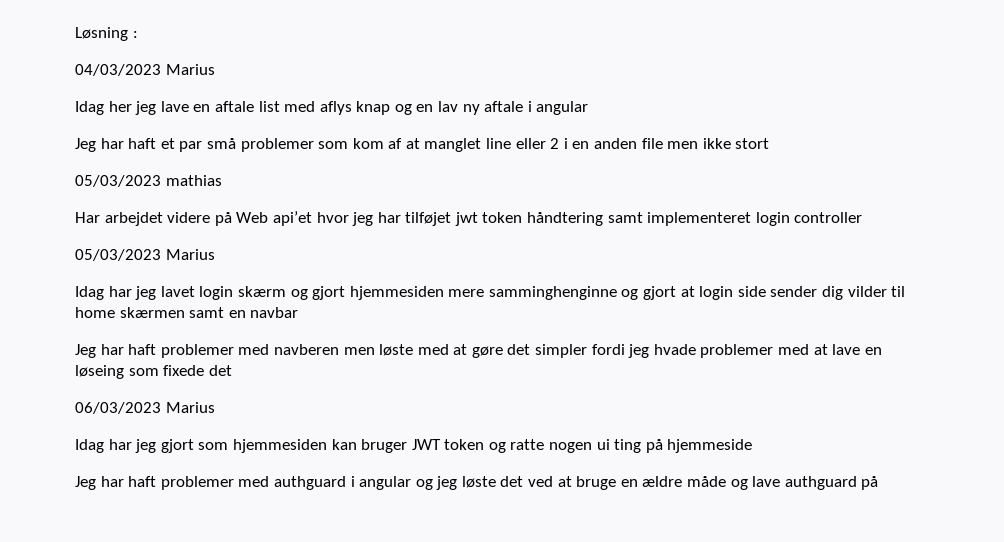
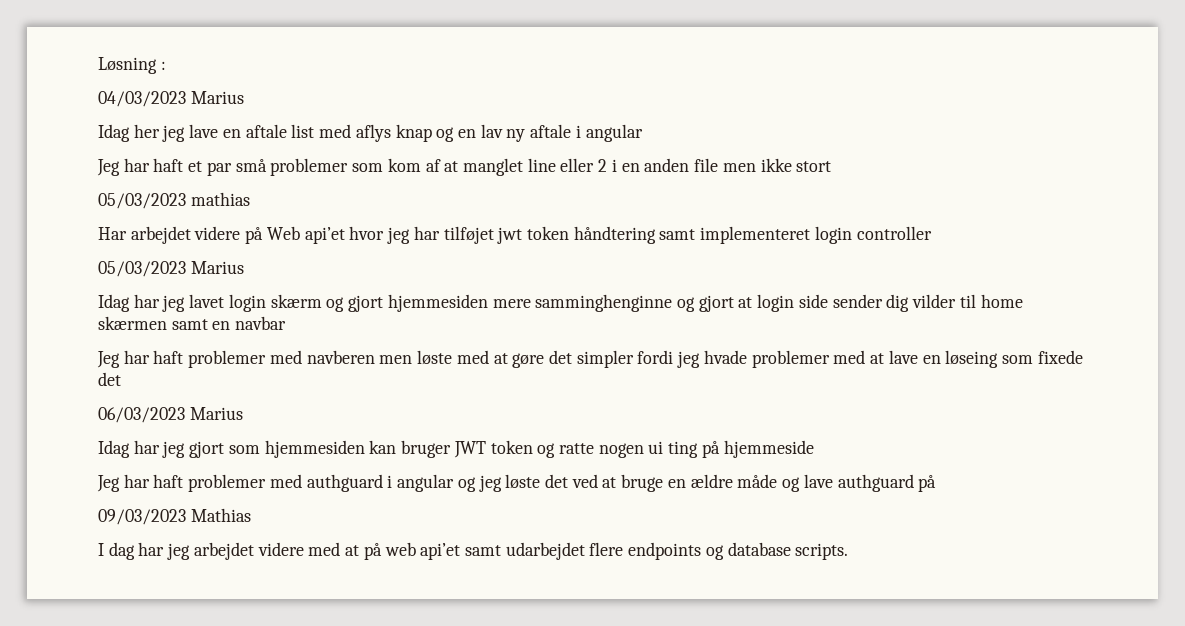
+ 09/03/2023 Mathias
+ I dag har jeg arbejdet videre med at på web api’et samt udarbejdet flere endpoints og database scripts.

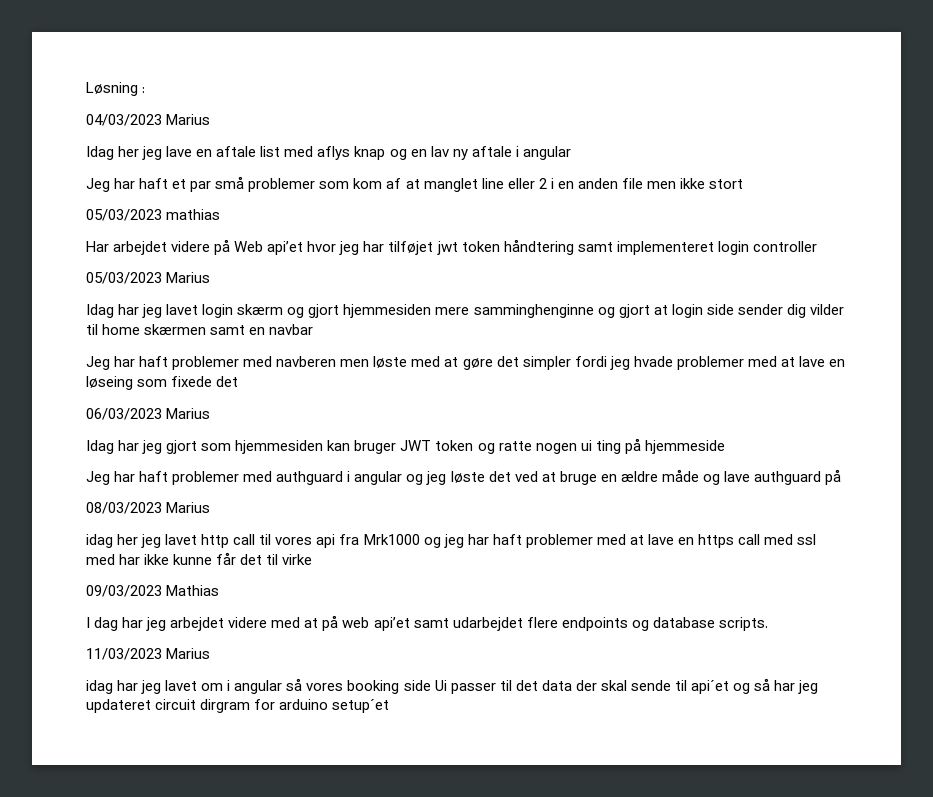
+ 08/03/2023 Marius
+ idag her jeg lavet http call til vores api fra Mrk1000 og jeg har haft problemer med at lave en https call med ssl med har ikke kunne får det til virke
+ 11/03/2023 Marius
+ idag har jeg lavet om i angular så vores booking side Ui passer til det data der skal sende til api´et og så har jeg updateret circuit dirgram for arduino setup´et

